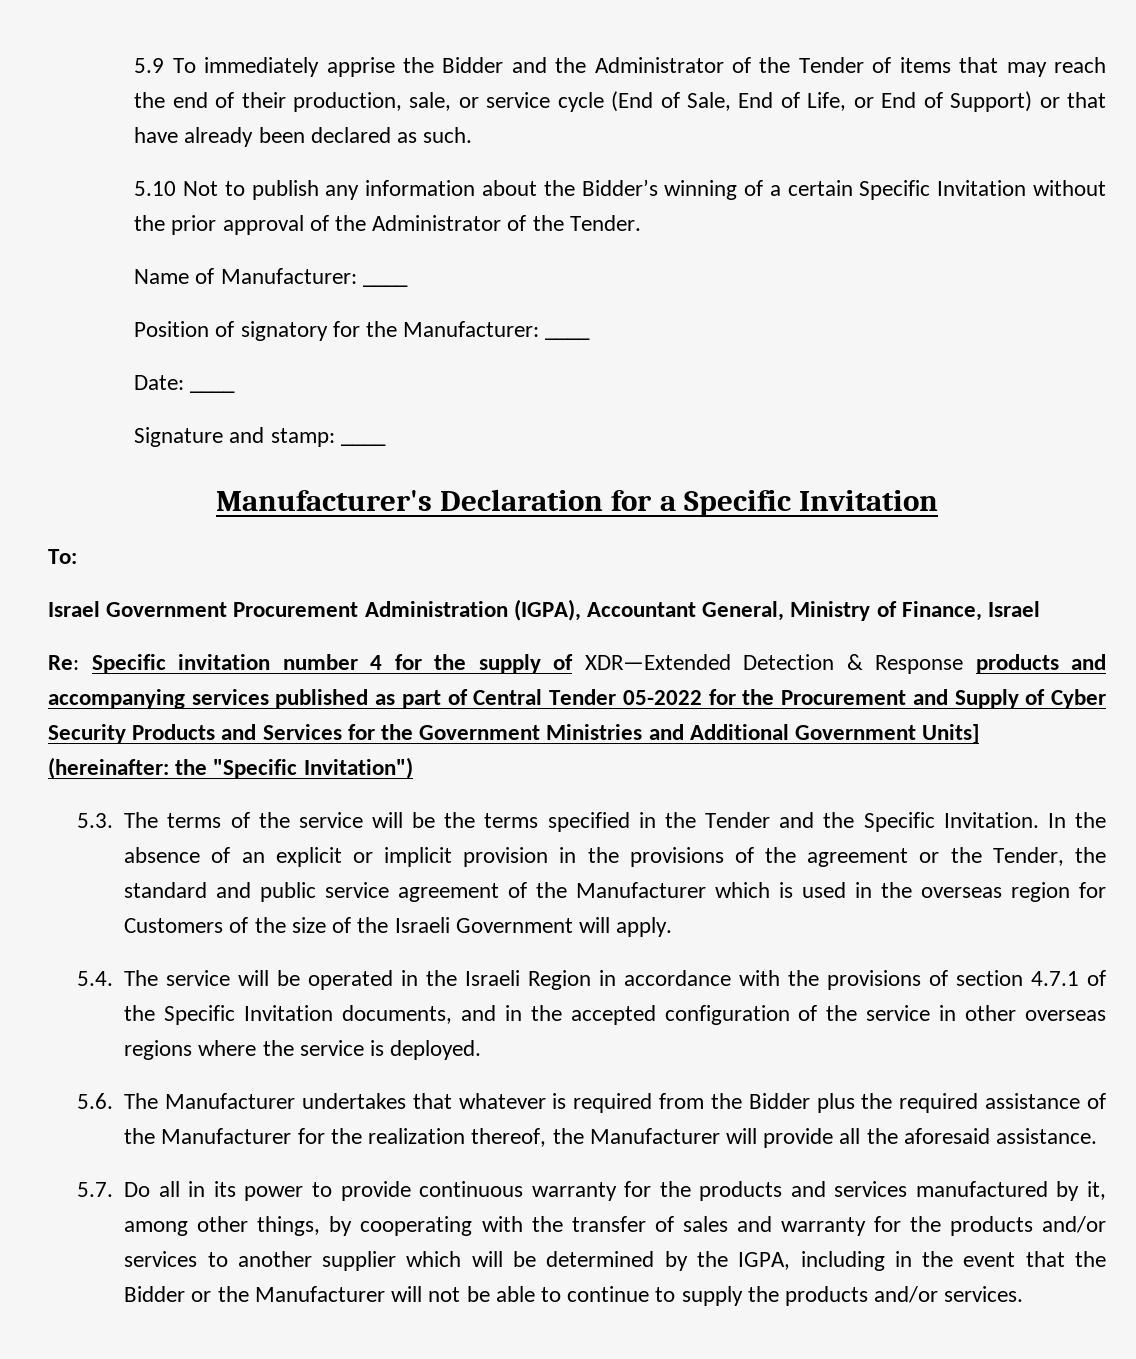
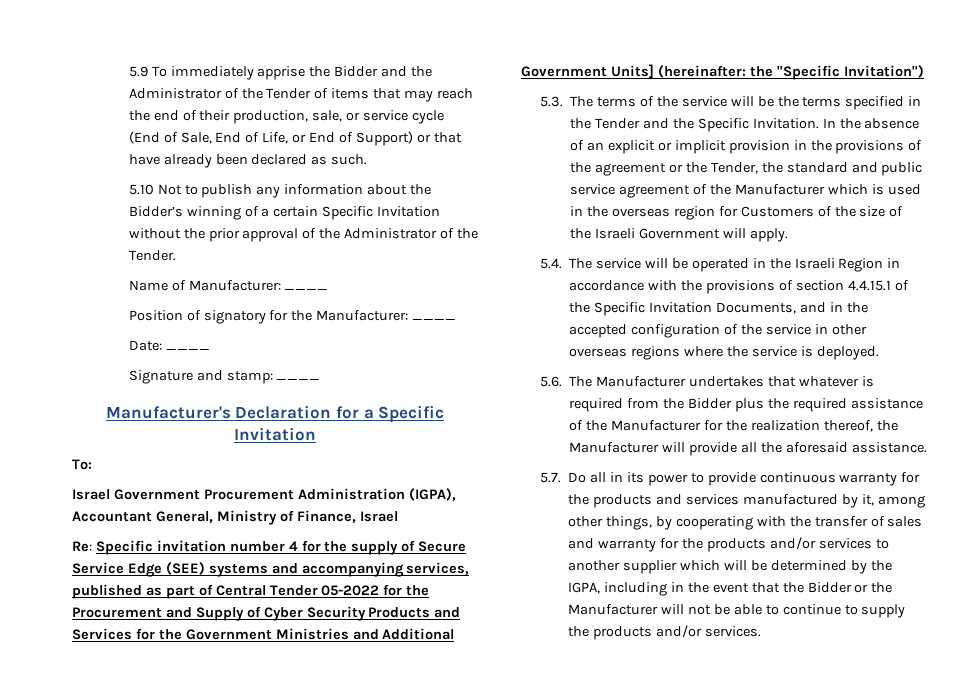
- Re: Specific invitation number 4 for the supply of XDR—Extended Detection & Response products and accompanying services published as part of Central Tender 05-2022 for the Procurement and Supply of Cyber Security Products and Services for the Government Ministries and Additional Government Units] (hereinafter: the "Specific Invitation")
+ Re: Specific invitation number 4 for the supply of Secure Service Edge (SEE) systems and accompanying services, published as part of Central Tender 05-2022 for the Procurement and Supply of Cyber Security Products and Services for the Government Ministries and Additional Government Units] (hereinafter: the "Specific Invitation")
- 5.4. The service will be operated in the Israeli Region in accordance with the provisions of section 4.7.1 of the Specific Invitation documents, and in the accepted configuration of the service in other overseas regions where the service is deployed.
+ 5.4. The service will be operated in the Israeli Region in accordance with the provisions of section 4.4.15.1 of the Specific Invitation Documents, and in the accepted configuration of the service in other overseas regions where the service is deployed.

